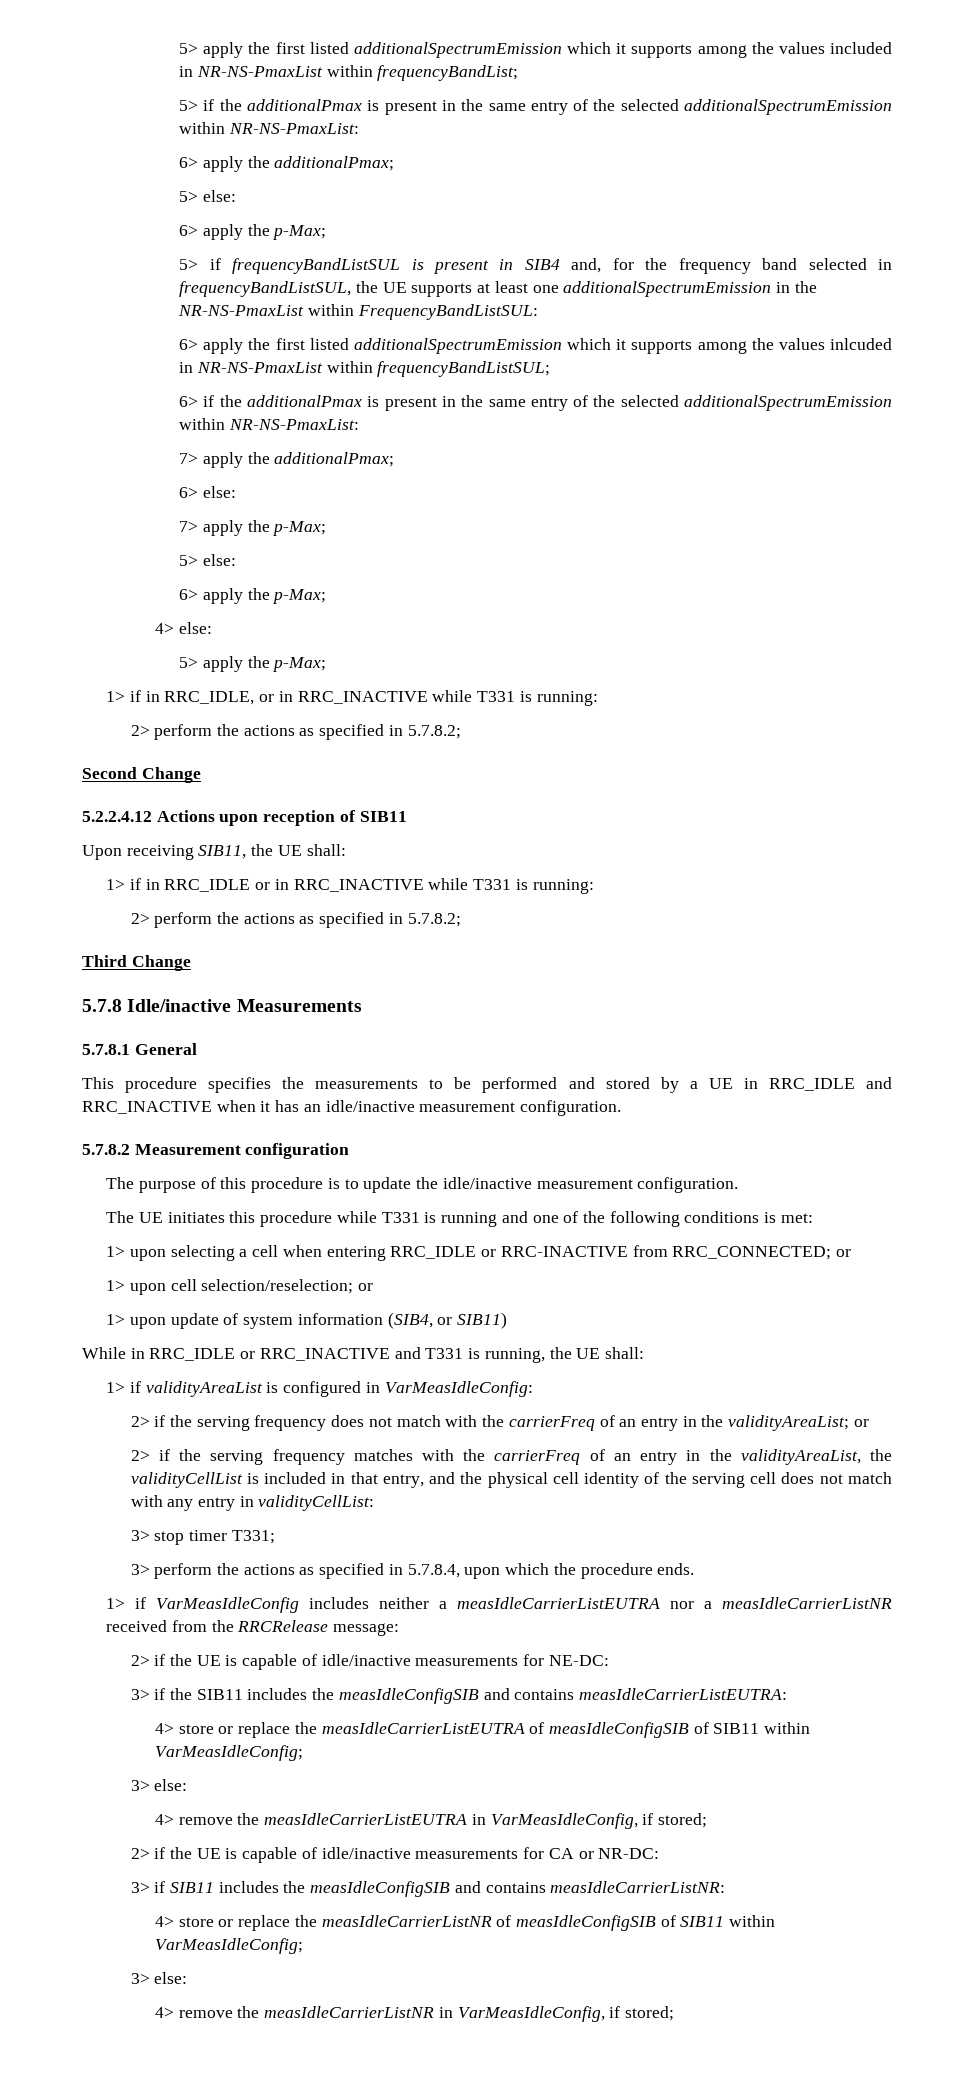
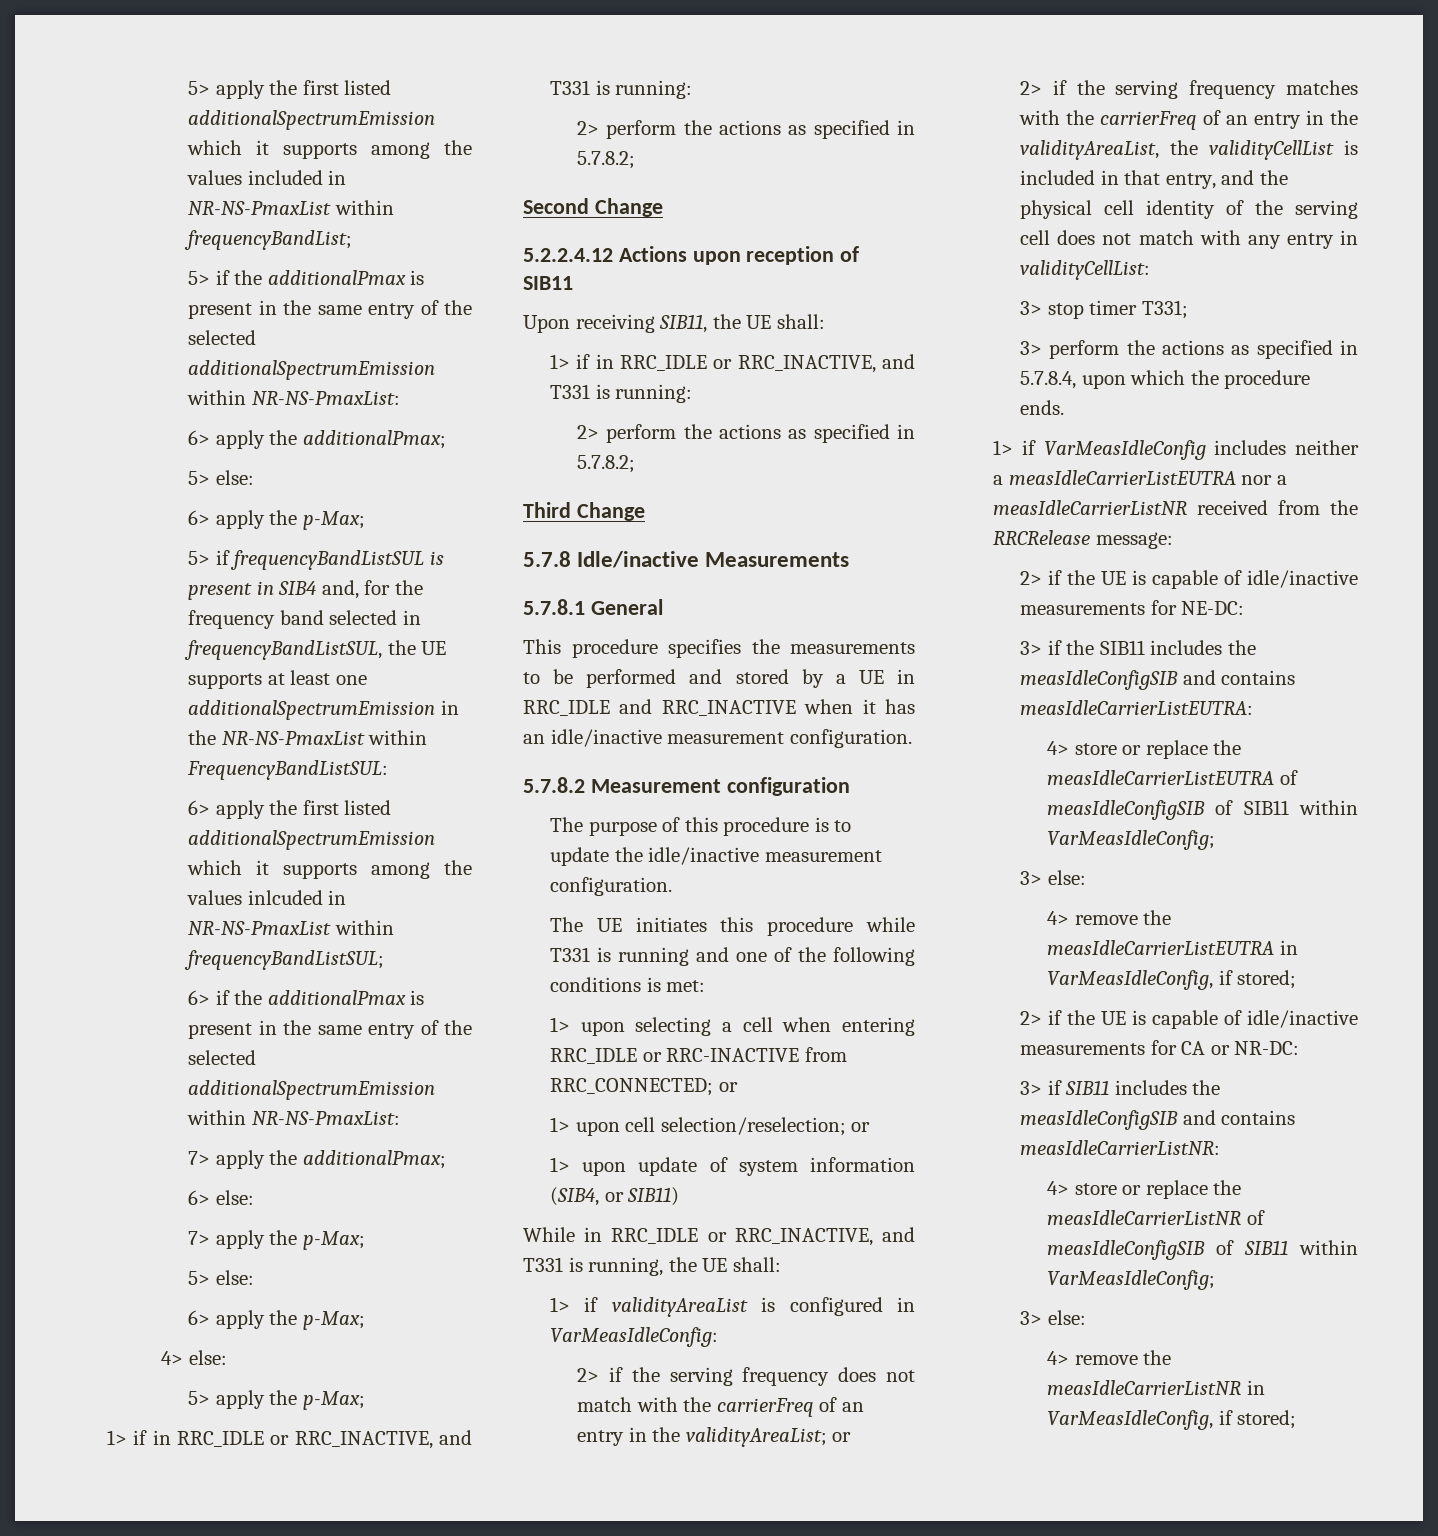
  5> apply the p-Max;
- 1> if in RRC_IDLE, or in RRC_INACTIVE while T331 is running:
+ 1> if in RRC_IDLE or RRC_INACTIVE, and T331 is running:
  Upon receiving SIB11, the UE shall:
- 1> if in RRC_IDLE or in RRC_INACTIVE while T331 is running:
+ 1> if in RRC_IDLE or RRC_INACTIVE, and T331 is running:
- While in RRC_IDLE or RRC_INACTIVE and T331 is running, the UE shall:
+ While in RRC_IDLE or RRC_INACTIVE, and T331 is running, the UE shall:

